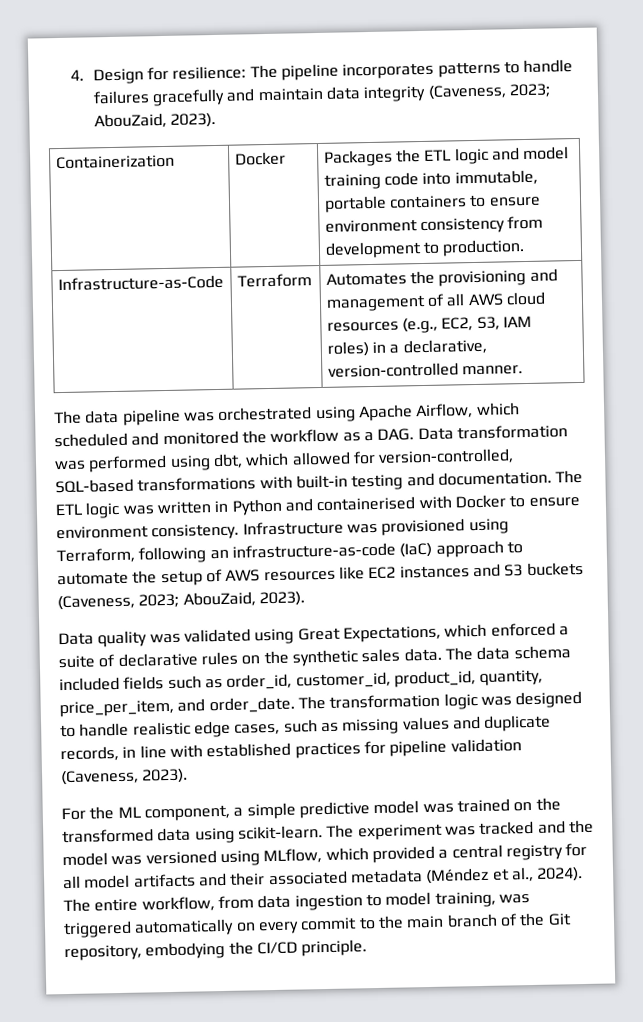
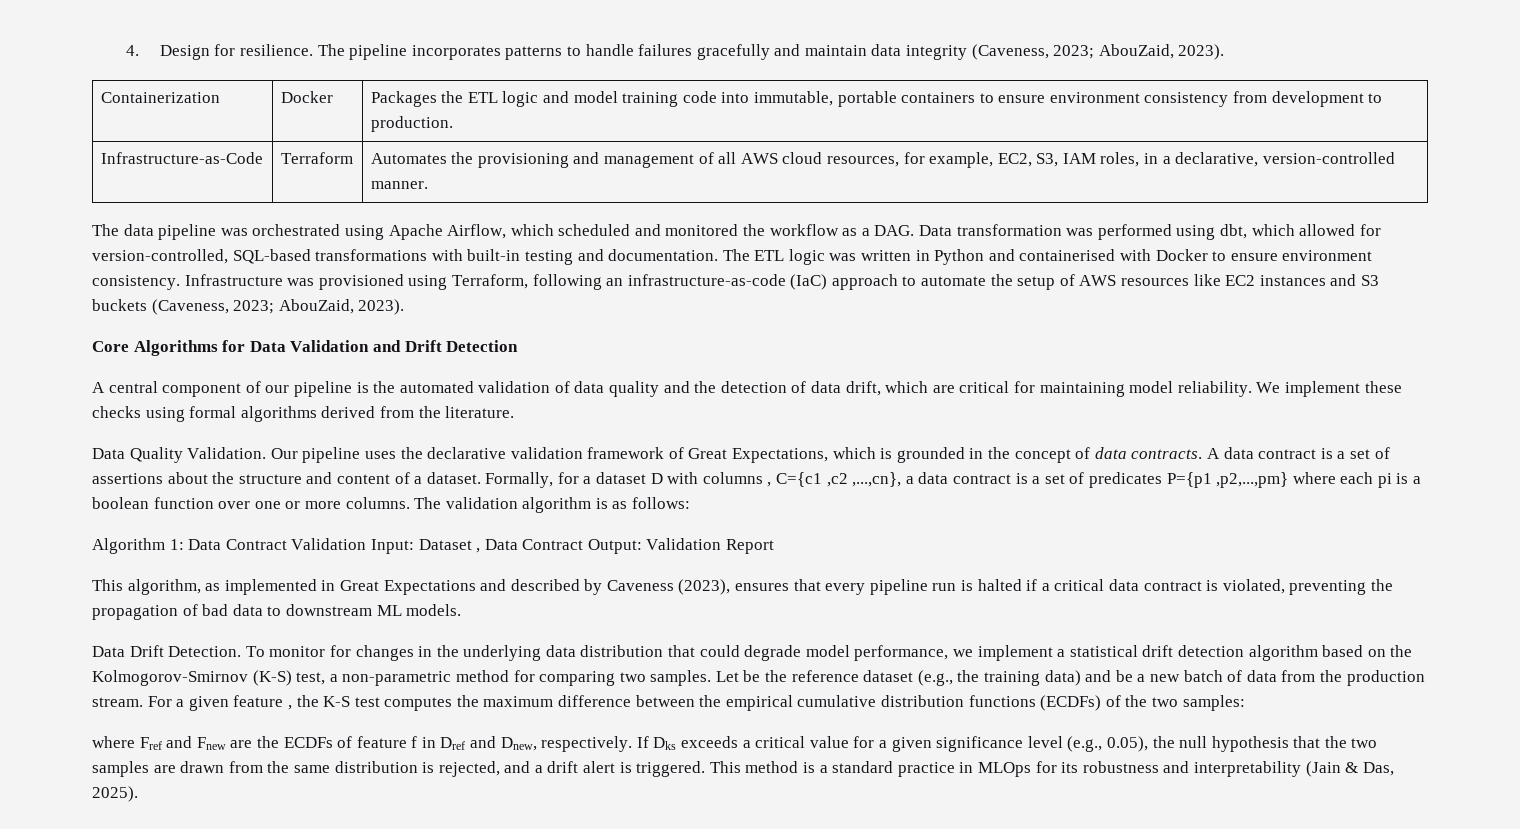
- 4. Design for resilience: The pipeline incorporates patterns to handle failures gracefully and maintain data integrity (Caveness, 2023; AbouZaid, 2023).
+ 4. Design for resilience. The pipeline incorporates patterns to handle failures gracefully and maintain data integrity (Caveness, 2023; AbouZaid, 2023).
- Infrastructure-as-Code | Terraform | Automates the provisioning and management of all AWS cloud resources (e.g., EC2, S3, IAM roles) in a declarative, version-controlled manner.
+ Infrastructure-as-Code | Terraform | Automates the provisioning and management of all AWS cloud resources, for example, EC2, S3, IAM roles, in a declarative, version-controlled manner.
- Data quality was validated using Great Expectations, which enforced a suite of declarative rules on the synthetic sales data. The data schema included fields such as order_id, customer_id, product_id, quantity, price_per_item, and order_date. The transformation logic was designed to handle realistic edge cases, such as missing values and duplicate records, in line with established practices for pipeline validation (Caveness, 2023).
- For the ML component, a simple predictive model was trained on the transformed data using scikit-learn. The experiment was tracked and the model was versioned using MLflow, which provided a central registry for all model artifacts and their associated metadata (Méndez et al., 2024). The entire workflow, from data ingestion to model training, was triggered automatically on every commit to the main branch of the Git repository, embodying the CI/CD principle.
+ Core Algorithms for Data Validation and Drift Detection
+ A central component of our pipeline is the automated validation of data quality and the detection of data drift, which are critical for maintaining model reliability. We implement these checks using formal algorithms derived from the literature.
+ Data Quality Validation. Our pipeline uses the declarative validation framework of Great Expectations, which is grounded in the concept of data contracts. A data contract is a set of assertions about the structure and content of a dataset. Formally, for a dataset D with columns , C={c1 ,c2 ,...,cn}, a data contract is a set of predicates P={p1 ,p2,...,pm} where each pi is a boolean function over one or more columns. The validation algorithm is as follows:
+ Algorithm 1: Data Contract Validation Input: Dataset , Data Contract Output: Validation Report
+ This algorithm, as implemented in Great Expectations and described by Caveness (2023), ensures that every pipeline run is halted if a critical data contract is violated, preventing the propagation of bad data to downstream ML models.
+ Data Drift Detection. To monitor for changes in the underlying data distribution that could degrade model performance, we implement a statistical drift detection algorithm based on the Kolmogorov-Smirnov (K-S) test, a non-parametric method for comparing two samples. Let be the reference dataset (e.g., the training data) and be a new batch of data from the production stream. For a given feature , the K-S test computes the maximum difference between the empirical cumulative distribution functions (ECDFs) of the two samples:
+ where Fref and Fnew are the ECDFs of feature f in Dref and Dnew, respectively. If Dks exceeds a critical value for a given significance level (e.g., 0.05), the null hypothesis that the two samples are drawn from the same distribution is rejected, and a drift alert is triggered. This method is a standard practice in MLOps for its robustness and interpretability (Jain & Das, 2025).

